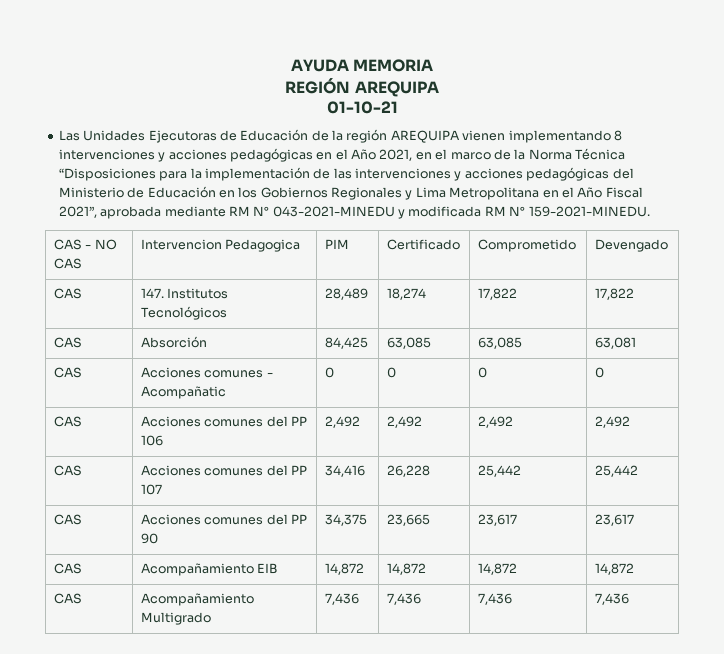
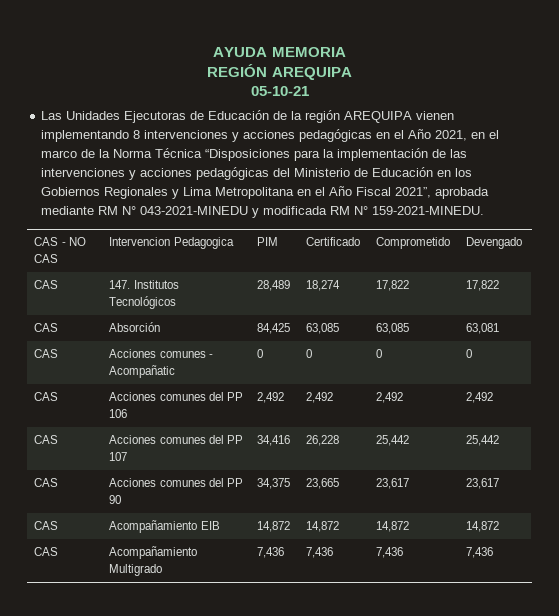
- 01-10-21
+ 05-10-21

